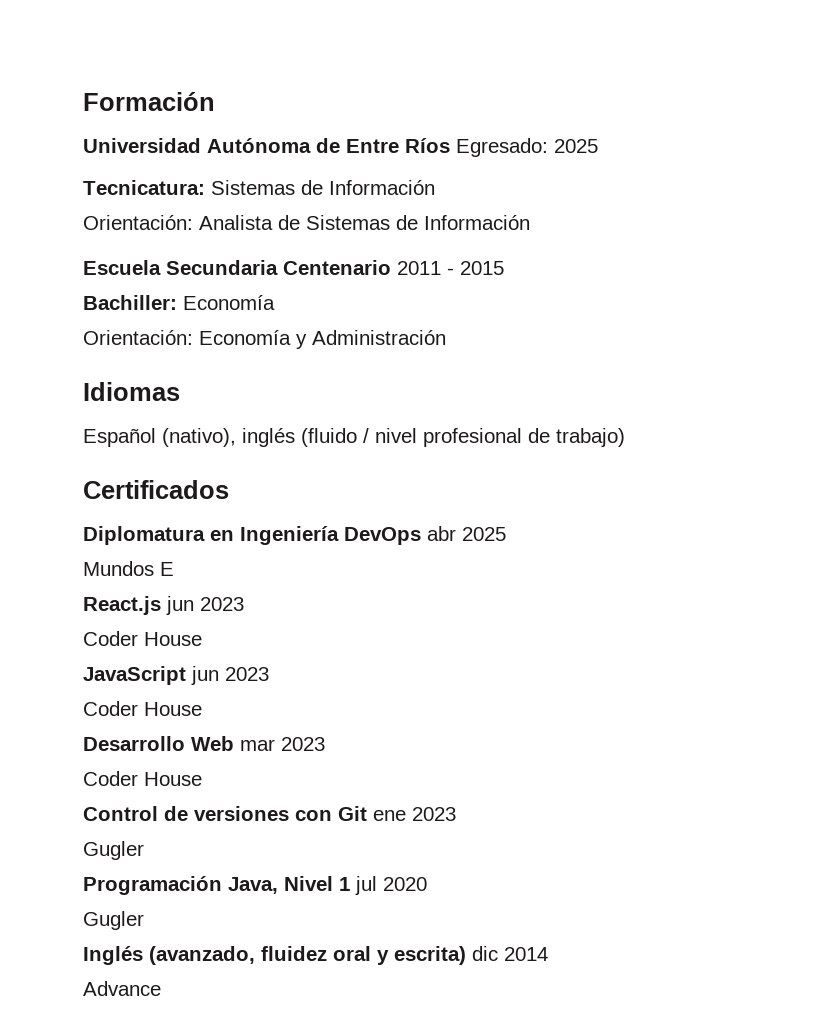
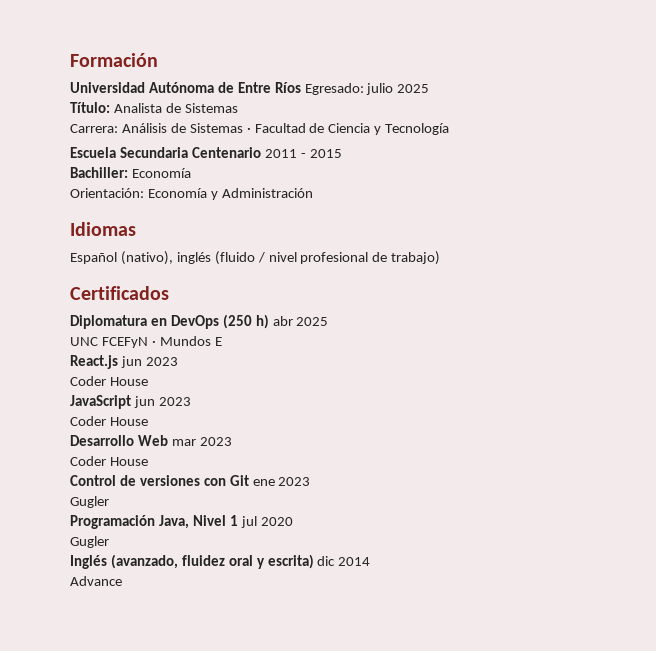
- Universidad Autónoma de Entre Ríos Egresado: 2025
- Tecnicatura: Sistemas de Información
- Orientación: Analista de Sistemas de Información
+ Universidad Autónoma de Entre Ríos Egresado: julio 2025
+ Título: Analista de Sistemas
+ Carrera: Análisis de Sistemas · Facultad de Ciencia y Tecnología
- Diplomatura en Ingeniería DevOps abr 2025
+ Diplomatura en DevOps (250 h) abr 2025
- Mundos E
+ UNC FCEFyN · Mundos E

